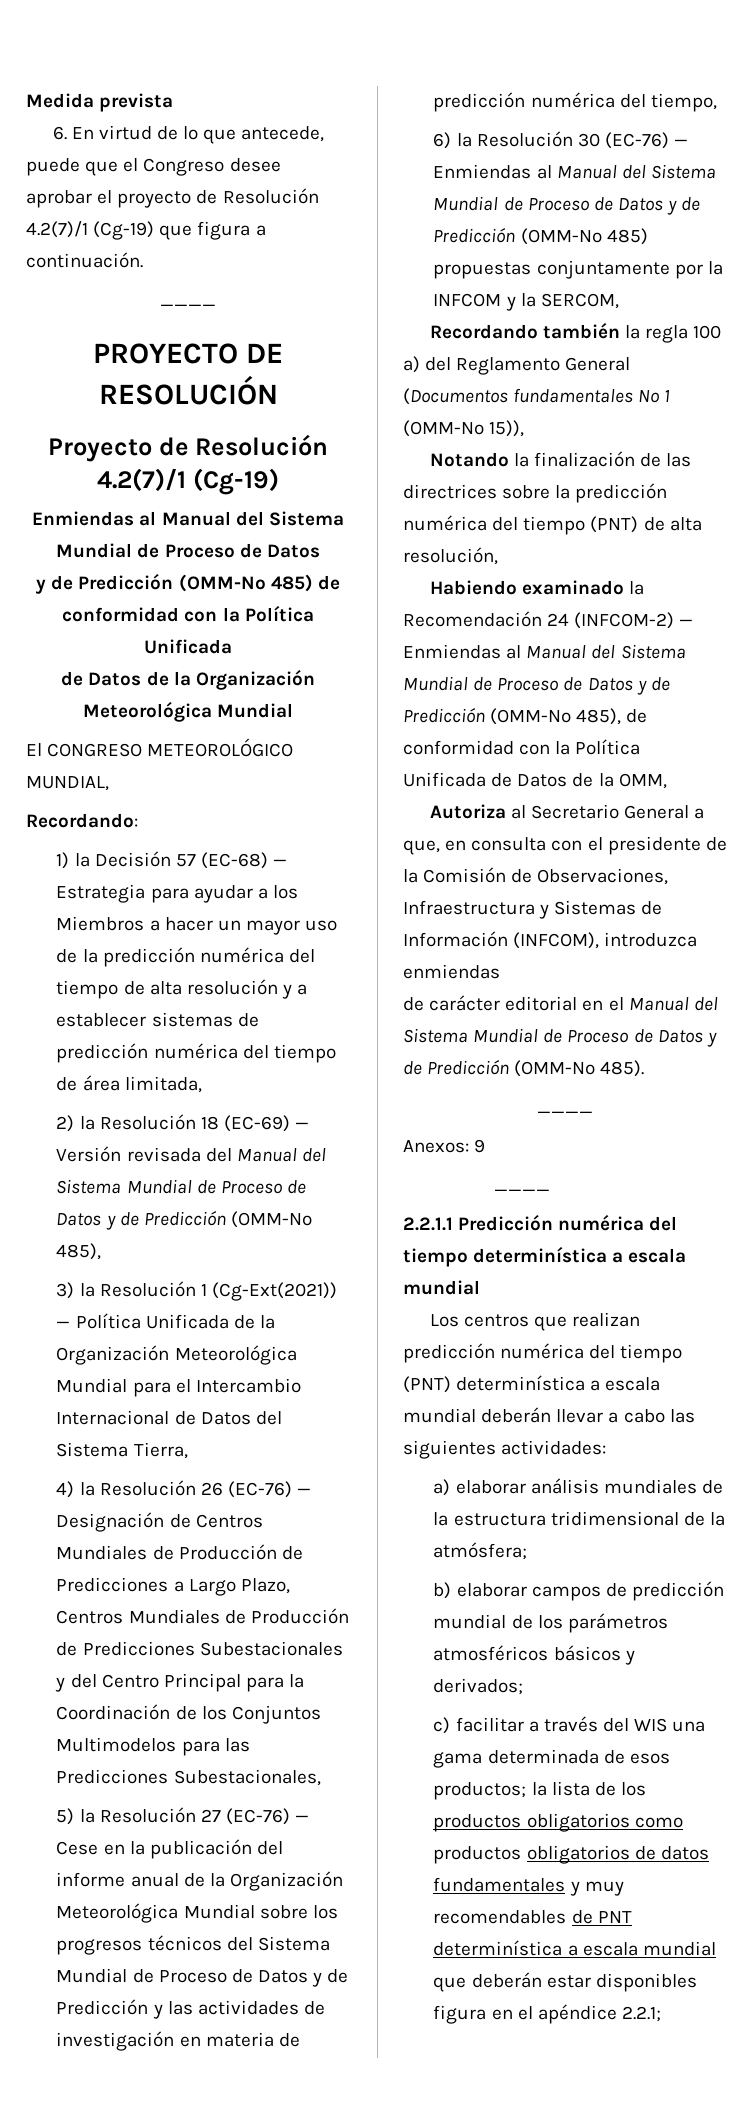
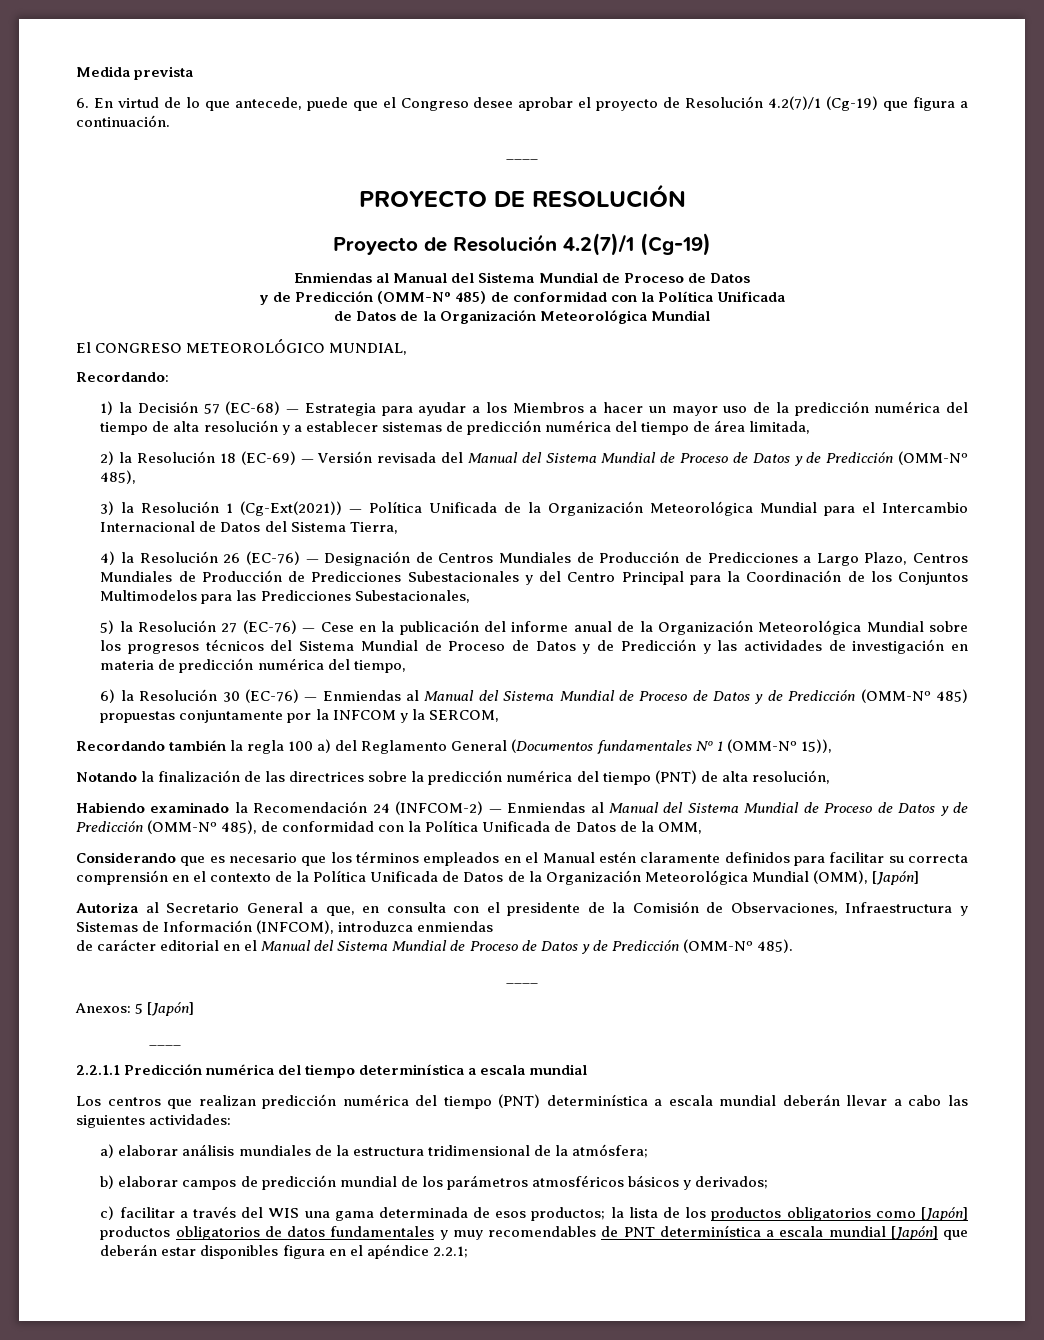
+ Considerando que es necesario que los términos empleados en el Manual estén claramente definidos para facilitar su correcta comprensión en el contexto de la Política Unificada de Datos de la Organización Meteorológica Mundial (OMM), [Japón]
- Anexos: 9
+ Anexos: 5 [Japón]
- c) facilitar a través del WIS una gama determinada de esos productos; la lista de los productos obligatorios como productos obligatorios de datos fundamentales y muy recomendables de PNT determinística a escala mundial que deberán estar disponibles figura en el apéndice 2.2.1;
+ c) facilitar a través del WIS una gama determinada de esos productos; la lista de los productos obligatorios como [Japón] productos obligatorios de datos fundamentales y muy recomendables de PNT determinística a escala mundial [Japón] que deberán estar disponibles figura en el apéndice 2.2.1;

